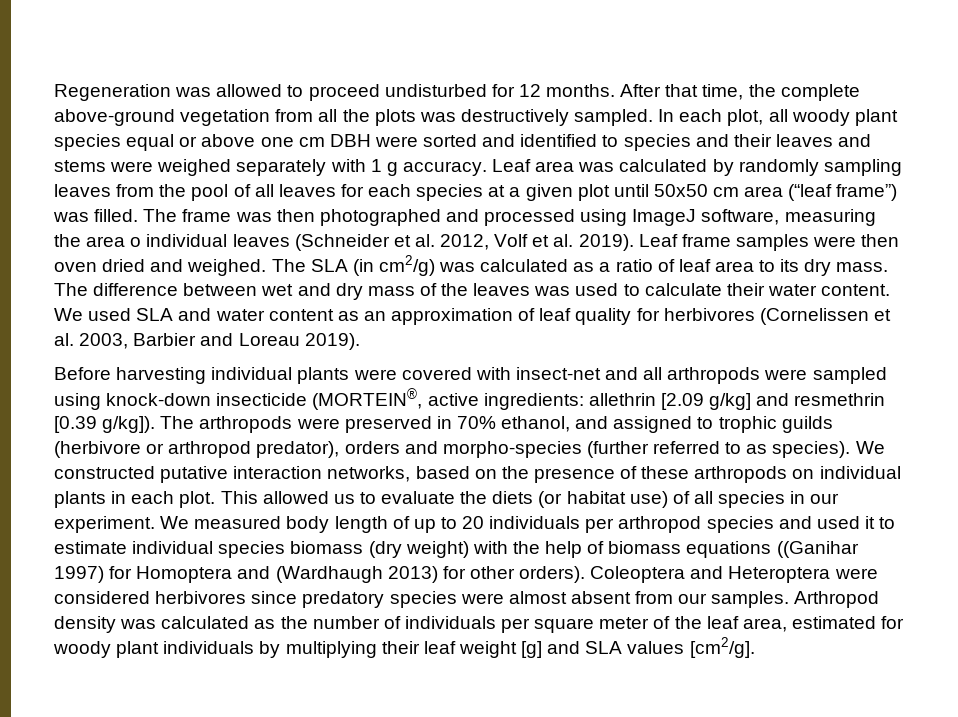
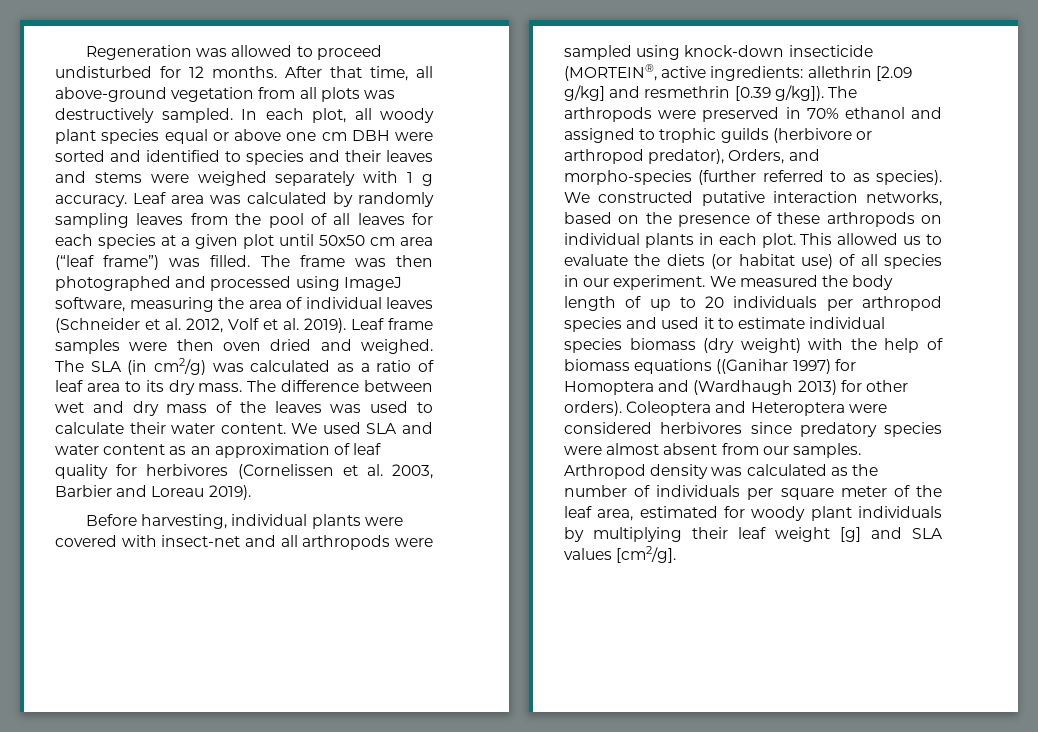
- After that time, the complete above-ground vegetation from all the plots was destructively sampled.
+ After that time, all above-ground vegetation from all plots was destructively sampled.
- The frame was then photographed and processed using ImageJ software, measuring the area o individual leaves (Schneider et al. 2012, Volf et al. 2019).
+ The frame was then photographed and processed using ImageJ software, measuring the area of individual leaves (Schneider et al. 2012, Volf et al. 2019).
- Before harvesting individual plants were covered with insect-net and all arthropods were sampled using knock-down insecticide (MORTEIN®, active ingredients: allethrin [2.09 g/kg] and resmethrin [0.39 g/kg]).
+ Before harvesting, individual plants were covered with insect-net and all arthropods were sampled using knock-down insecticide (MORTEIN®, active ingredients: allethrin [2.09 g/kg] and resmethrin [0.39 g/kg]).
- The arthropods were preserved in 70% ethanol, and assigned to trophic guilds (herbivore or arthropod predator), orders and morpho-species (further referred to as species).
+ The arthropods were preserved in 70% ethanol and assigned to trophic guilds (herbivore or arthropod predator), Orders, and morpho-species (further referred to as species).
- We measured body length of up to 20 individuals per arthropod species and used it to estimate individual species biomass (dry weight) with the help of biomass equations ((Ganihar 1997) for Homoptera and (Wardhaugh 2013) for other orders).
+ We measured the body length of up to 20 individuals per arthropod species and used it to estimate individual species biomass (dry weight) with the help of biomass equations ((Ganihar 1997) for Homoptera and (Wardhaugh 2013) for other orders).

